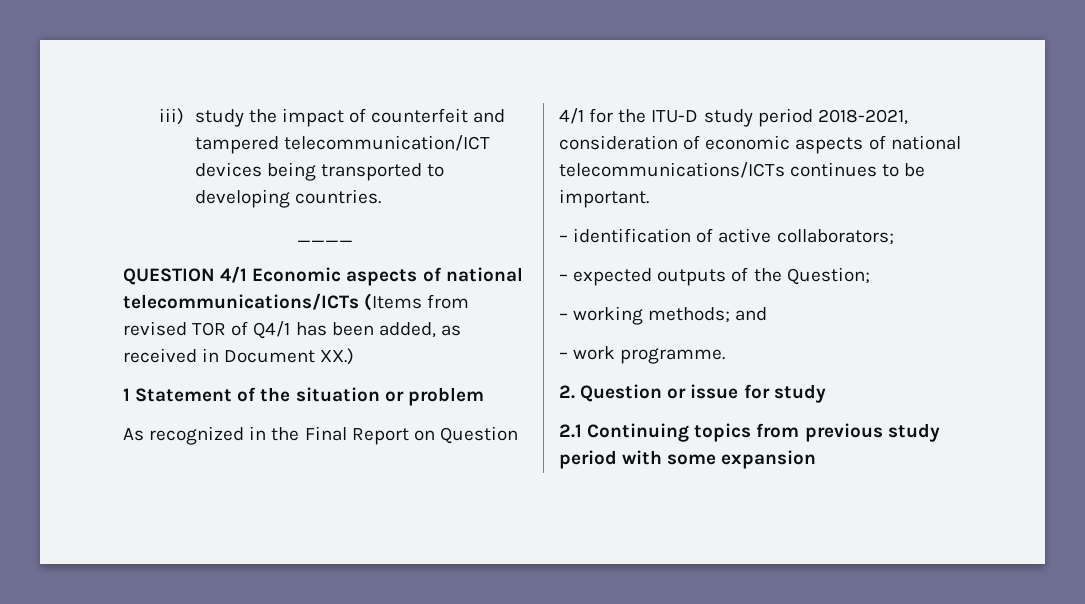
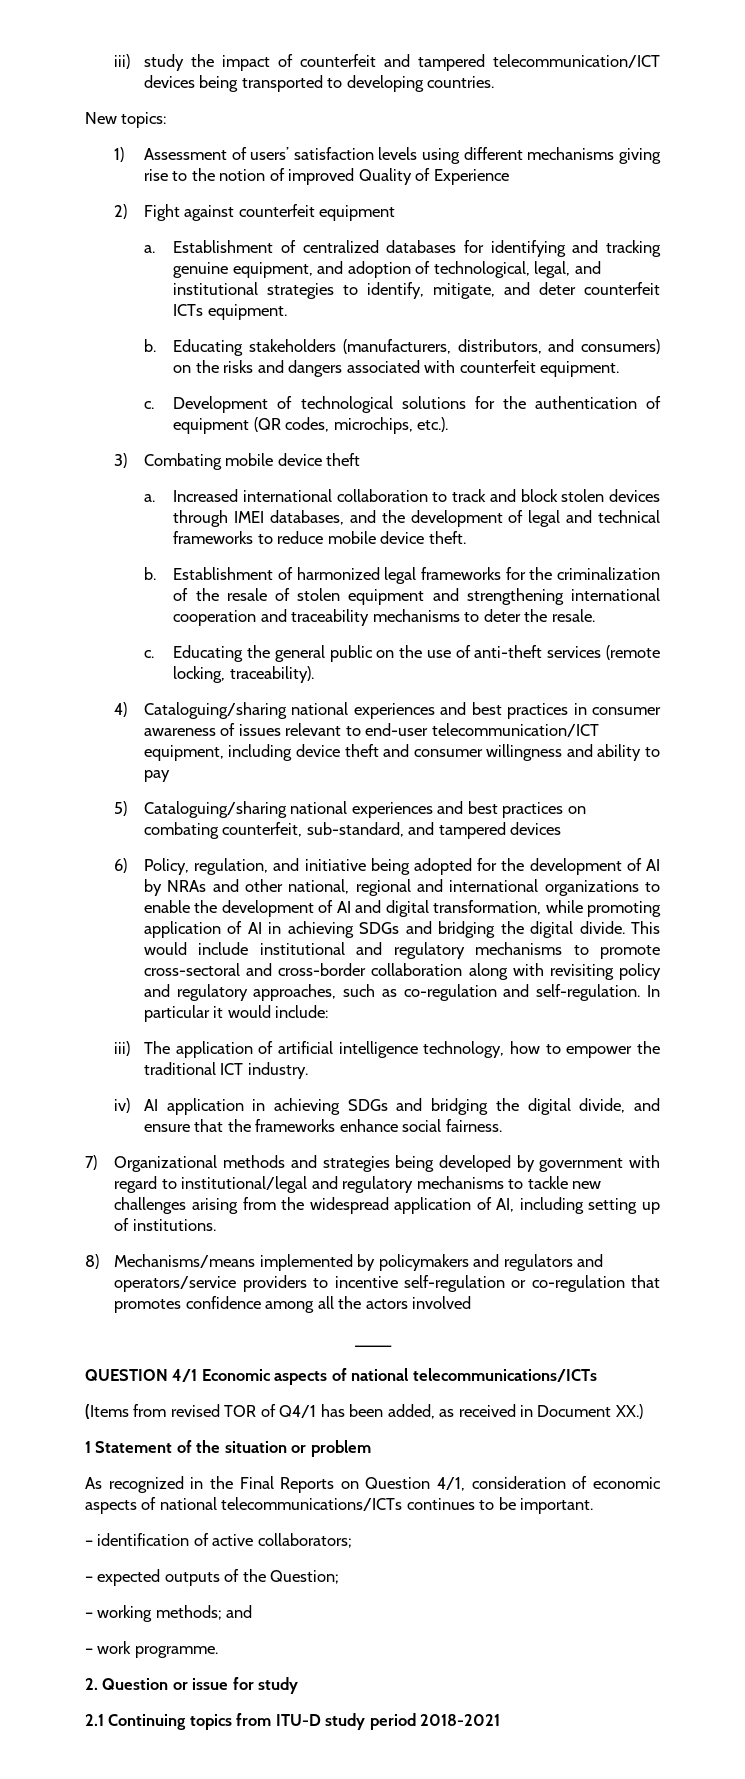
+ New topics:
+ 1) Assessment of users’ satisfaction levels using different mechanisms giving rise to the notion of improved Quality of Experience
+ 2) Fight against counterfeit equipment
+ a. Establishment of centralized databases for identifying and tracking genuine equipment, and adoption of technological, legal, and institutional strategies to identify, mitigate, and deter counterfeit ICTs equipment.
+ b. Educating stakeholders (manufacturers, distributors, and consumers) on the risks and dangers associated with counterfeit equipment.
+ c. Development of technological solutions for the authentication of equipment (QR codes, microchips, etc.).
+ 3) Combating mobile device theft
+ a. Increased international collaboration to track and block stolen devices through IMEI databases, and the development of legal and technical frameworks to reduce mobile device theft.
+ b. Establishment of harmonized legal frameworks for the criminalization of the resale of stolen equipment and strengthening international cooperation and traceability mechanisms to deter the resale.
+ c. Educating the general public on the use of anti-theft services (remote locking, traceability).
+ 4) Cataloguing/sharing national experiences and best practices in consumer awareness of issues relevant to end-user telecommunication/ICT equipment, including device theft and consumer willingness and ability to pay
+ 5) Cataloguing/sharing national experiences and best practices on combating counterfeit, sub-standard, and tampered devices
+ 6) Policy, regulation, and initiative being adopted for the development of AI by NRAs and other national, regional and international organizations to enable the development of AI and digital transformation, while promoting application of AI in achieving SDGs and bridging the digital divide. This would include institutional and regulatory mechanisms to promote cross-sectoral and cross-border collaboration along with revisiting policy and regulatory approaches, such as co-regulation and self-regulation. In particular it would include:
+ iii) The application of artificial intelligence technology, how to empower the traditional ICT industry.
+ iv) AI application in achieving SDGs and bridging the digital divide, and ensure that the frameworks enhance social fairness.
+ 7) Organizational methods and strategies being developed by government with regard to institutional/legal and regulatory mechanisms to tackle new challenges arising from the widespread application of AI, including setting up of institutions.
+ 8) Mechanisms/means implemented by policymakers and regulators and operators/service providers to incentive self-regulation or co-regulation that promotes confidence among all the actors involved
- QUESTION 4/1 Economic aspects of national telecommunications/ICTs (Items from revised TOR of Q4/1 has been added, as received in Document XX.)
+ QUESTION 4/1 Economic aspects of national telecommunications/ICTs
+ (Items from revised TOR of Q4/1 has been added, as received in Document XX.)
- As recognized in the Final Report on Question 4/1 for the ITU-D study period 2018-2021, consideration of economic aspects of national telecommunications/ICTs continues to be important.
+ As recognized in the Final Reports on Question 4/1, consideration of economic aspects of national telecommunications/ICTs continues to be important.
- 2.1 Continuing topics from previous study period with some expansion
+ 2.1 Continuing topics from ITU-D study period 2018-2021

